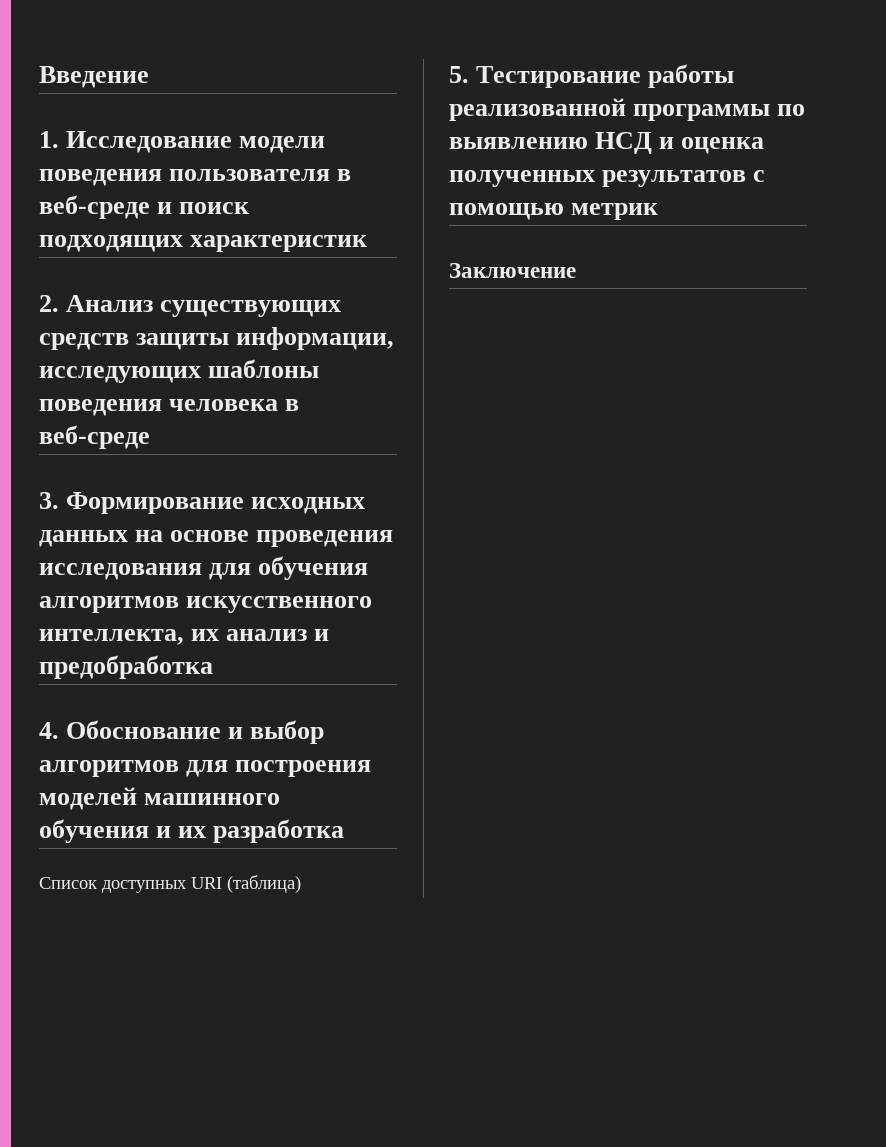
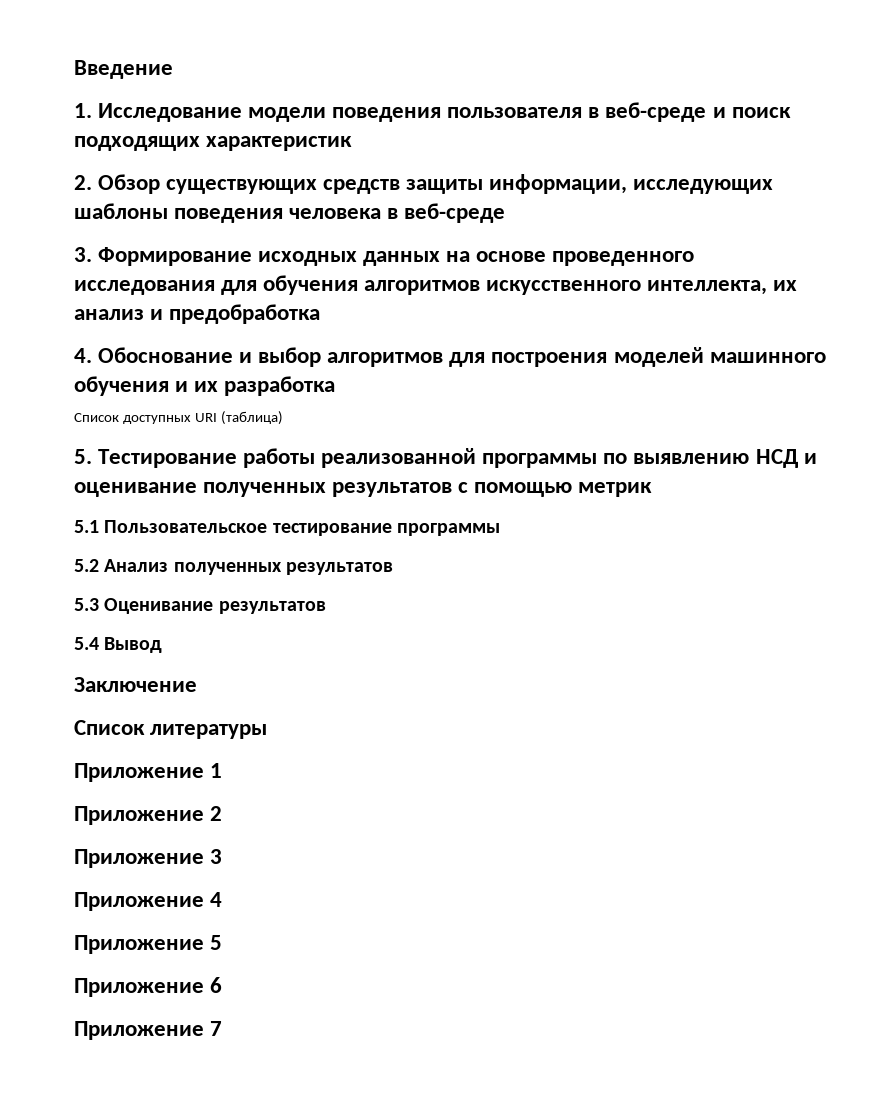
- 2. Анализ существующих средств защиты информации, исследующих шаблоны поведения человека в веб-среде
+ 2. Обзор существующих средств защиты информации, исследующих шаблоны поведения человека в веб-среде
- 3. Формирование исходных данных на основе проведения исследования для обучения алгоритмов искусственного интеллекта, их анализ и предобработка
+ 3. Формирование исходных данных на основе проведенного исследования для обучения алгоритмов искусственного интеллекта, их анализ и предобработка
- 5. Тестирование работы реализованной программы по выявлению НСД и оценка полученных результатов с помощью метрик
+ 5. Тестирование работы реализованной программы по выявлению НСД и оценивание полученных результатов с помощью метрик
+ 5.1 Пользовательское тестирование программы
+ 5.2 Анализ полученных результатов
+ 5.3 Оценивание результатов
+ 5.4 Вывод
  Заключение
+ Список литературы
+ Приложение 1
+ Приложение 2
+ Приложение 3
+ Приложение 4
+ Приложение 5
+ Приложение 6
+ Приложение 7

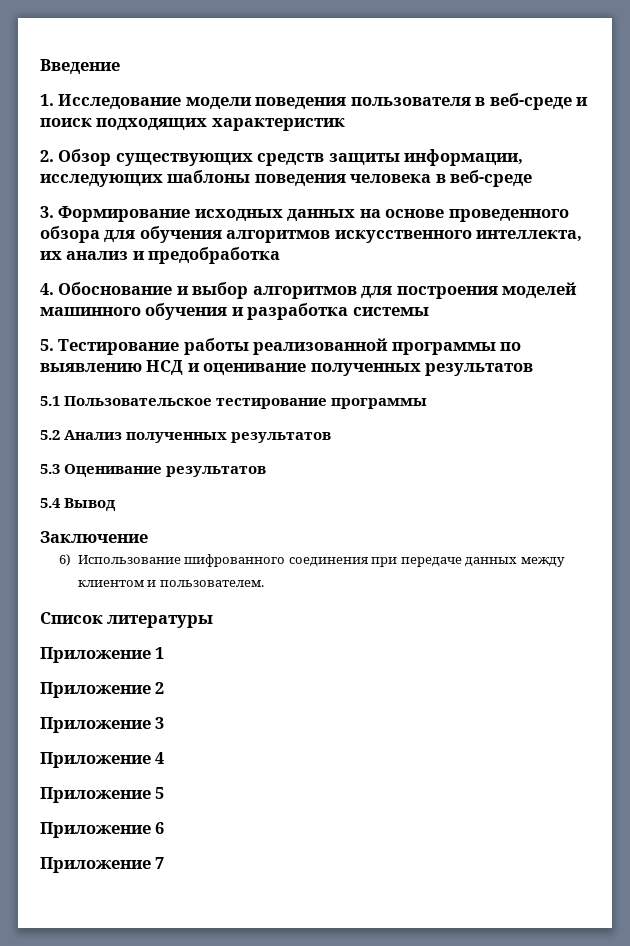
- 3. Формирование исходных данных на основе проведенного исследования для обучения алгоритмов искусственного интеллекта, их анализ и предобработка
+ 3. Формирование исходных данных на основе проведенного обзора для обучения алгоритмов искусственного интеллекта, их анализ и предобработка
- 4. Обоснование и выбор алгоритмов для построения моделей машинного обучения и их разработка
- Список доступных URI (таблица)
+ 4. Обоснование и выбор алгоритмов для построения моделей машинного обучения и разработка системы
- 5. Тестирование работы реализованной программы по выявлению НСД и оценивание полученных результатов с помощью метрик
+ 5. Тестирование работы реализованной программы по выявлению НСД и оценивание полученных результатов
+ 6) Использование шифрованного соединения при передаче данных между клиентом и пользователем.

